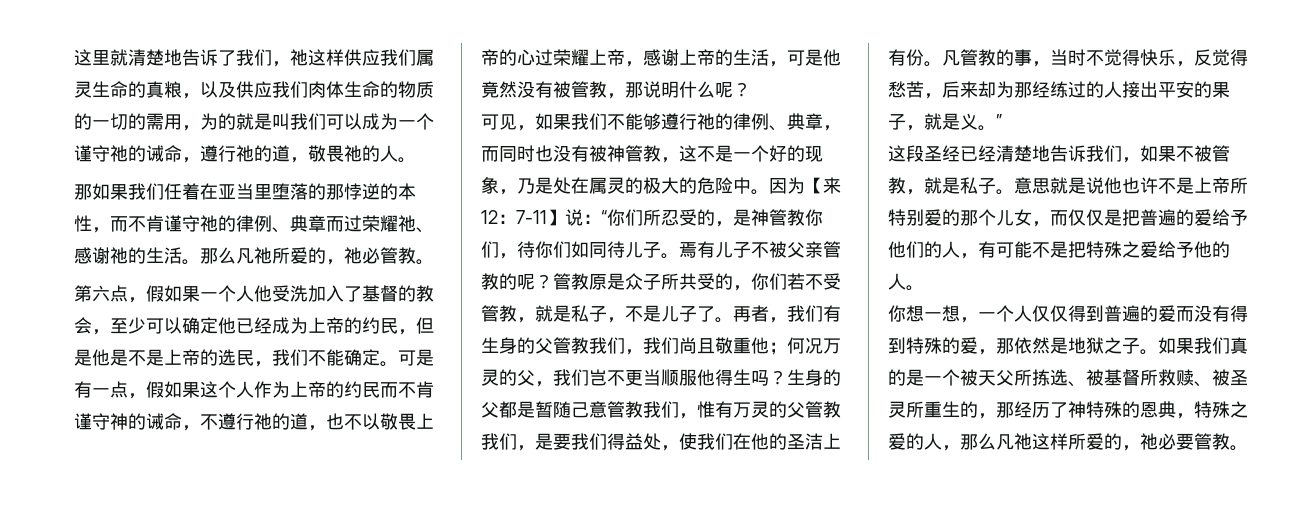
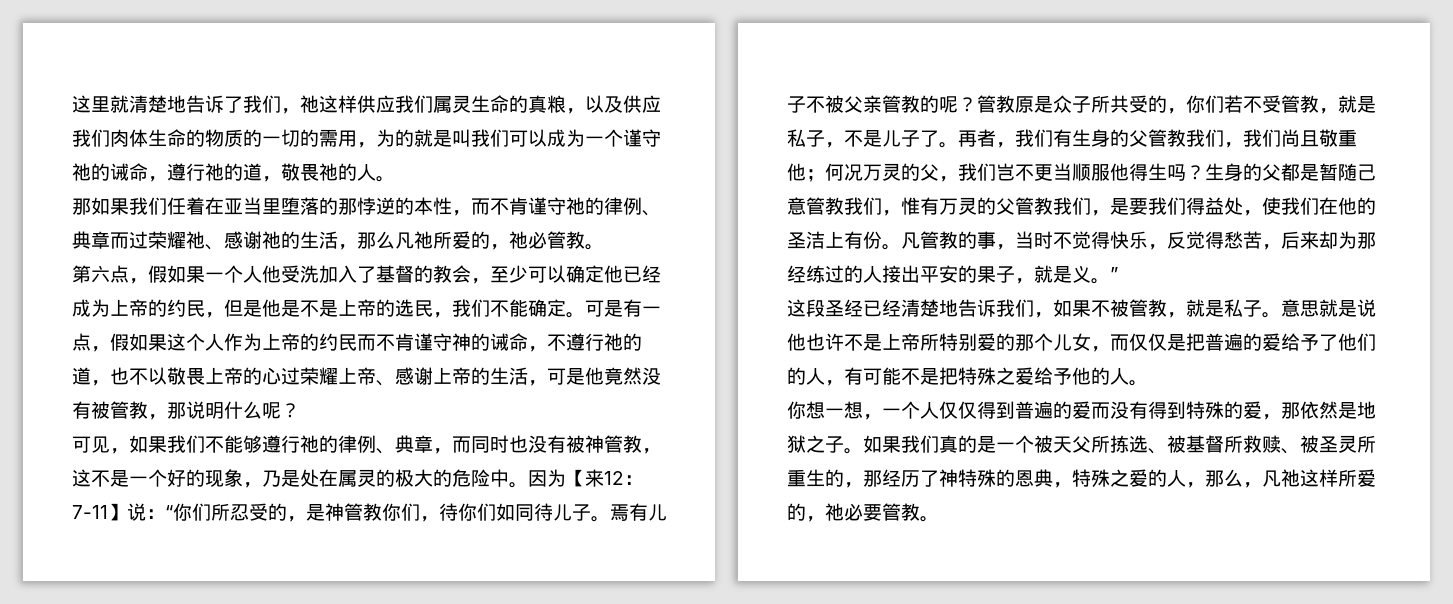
- 那如果我们任着在亚当里堕落的那悖逆的本性，而不肯谨守祂的律例、典章而过荣耀祂、感谢祂的生活。那么凡祂所爱的，祂必管教。
+ 那如果我们任着在亚当里堕落的那悖逆的本性，而不肯谨守祂的律例、典章而过荣耀祂、感谢祂的生活，那么凡祂所爱的，祂必管教。
- 可是有一点，假如果这个人作为上帝的约民而不肯谨守神的诫命，不遵行祂的道，也不以敬畏上帝的心过荣耀上帝，感谢上帝的生活，可是他竟然没有被管教，那说明什么呢？
+ 可是有一点，假如果这个人作为上帝的约民而不肯谨守神的诫命，不遵行祂的道，也不以敬畏上帝的心过荣耀上帝、感谢上帝的生活，可是他竟然没有被管教，那说明什么呢？
- 意思就是说他也许不是上帝所特别爱的那个儿女，而仅仅是把普遍的爱给予他们的人，有可能不是把特殊之爱给予他的人。
+ 意思就是说他也许不是上帝所特别爱的那个儿女，而仅仅是把普遍的爱给予了他们的人，有可能不是把特殊之爱给予他的人。
- 如果我们真的是一个被天父所拣选、被基督所救赎、被圣灵所重生的，那经历了神特殊的恩典，特殊之爱的人，那么凡祂这样所爱的，祂必要管教。
+ 如果我们真的是一个被天父所拣选、被基督所救赎、被圣灵所重生的，那经历了神特殊的恩典，特殊之爱的人，那么，凡祂这样所爱的，祂必要管教。

